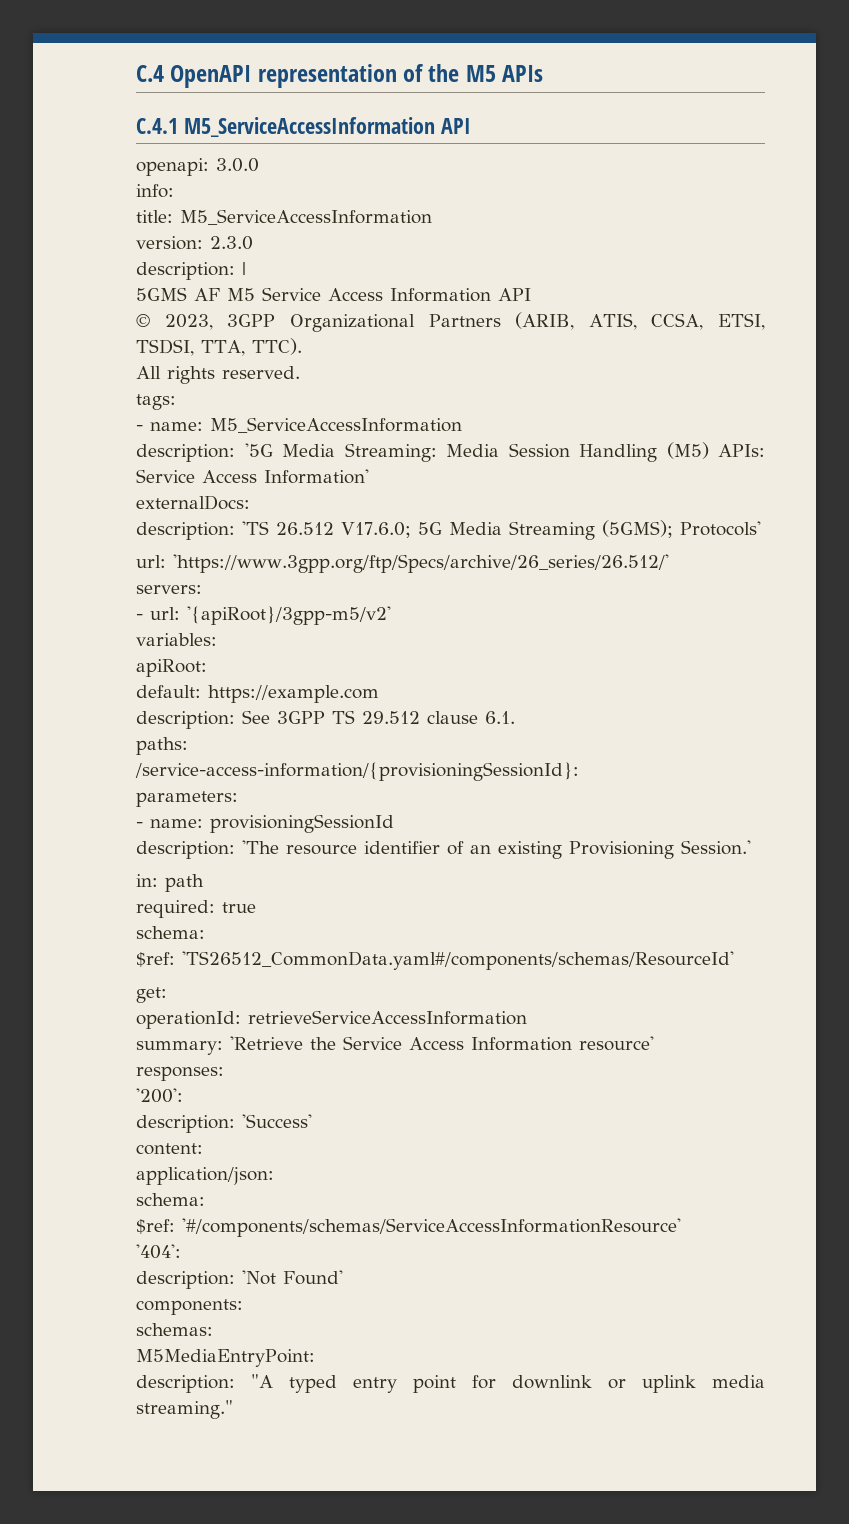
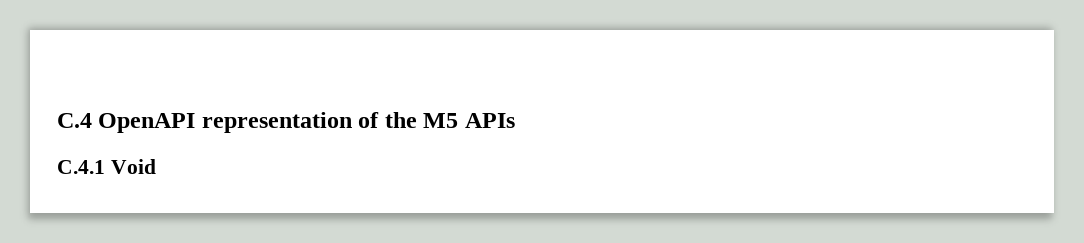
- C.4.1 M5_ServiceAccessInformation API
- openapi: 3.0.0
- info:
- title: M5_ServiceAccessInformation
- version: 2.3.0
- description: |
- 5GMS AF M5 Service Access Information API
- © 2023, 3GPP Organizational Partners (ARIB, ATIS, CCSA, ETSI, TSDSI, TTA, TTC).
- All rights reserved.
- tags:
- - name: M5_ServiceAccessInformation
- description: '5G Media Streaming: Media Session Handling (M5) APIs: Service Access Information'
- externalDocs:
- description: 'TS 26.512 V17.6.0; 5G Media Streaming (5GMS); Protocols'
- url: 'https://www.3gpp.org/ftp/Specs/archive/26_series/26.512/'
- servers:
- - url: '{apiRoot}/3gpp-m5/v2'
- variables:
- apiRoot:
- default: https://example.com
- description: See 3GPP TS 29.512 clause 6.1.
- paths:
- /service-access-information/{provisioningSessionId}:
- parameters:
- - name: provisioningSessionId
- description: 'The resource identifier of an existing Provisioning Session.'
- in: path
- required: true
- schema:
- $ref: 'TS26512_CommonData.yaml#/components/schemas/ResourceId'
- get:
- operationId: retrieveServiceAccessInformation
- summary: 'Retrieve the Service Access Information resource'
- responses:
- '200':
- description: 'Success'
- content:
- application/json:
- schema:
- $ref: '#/components/schemas/ServiceAccessInformationResource'
- '404':
- description: 'Not Found'
- components:
- schemas:
- M5MediaEntryPoint:
- description: "A typed entry point for downlink or uplink media streaming."
+ C.4.1 Void

